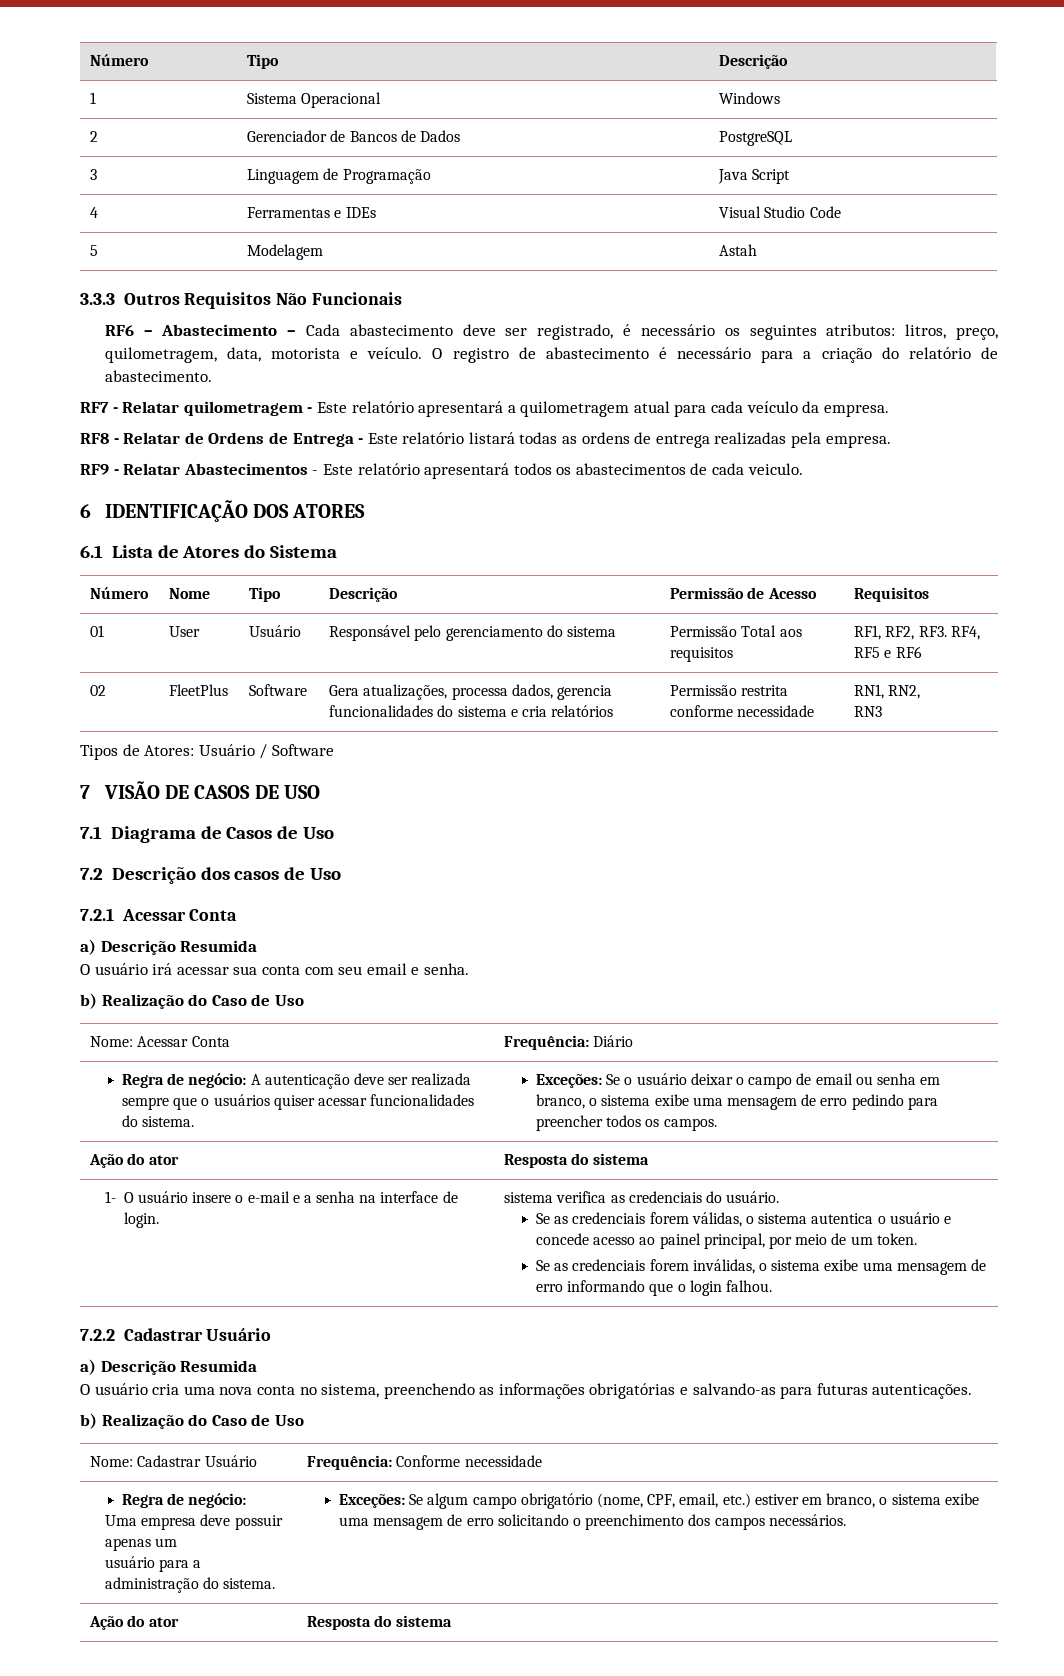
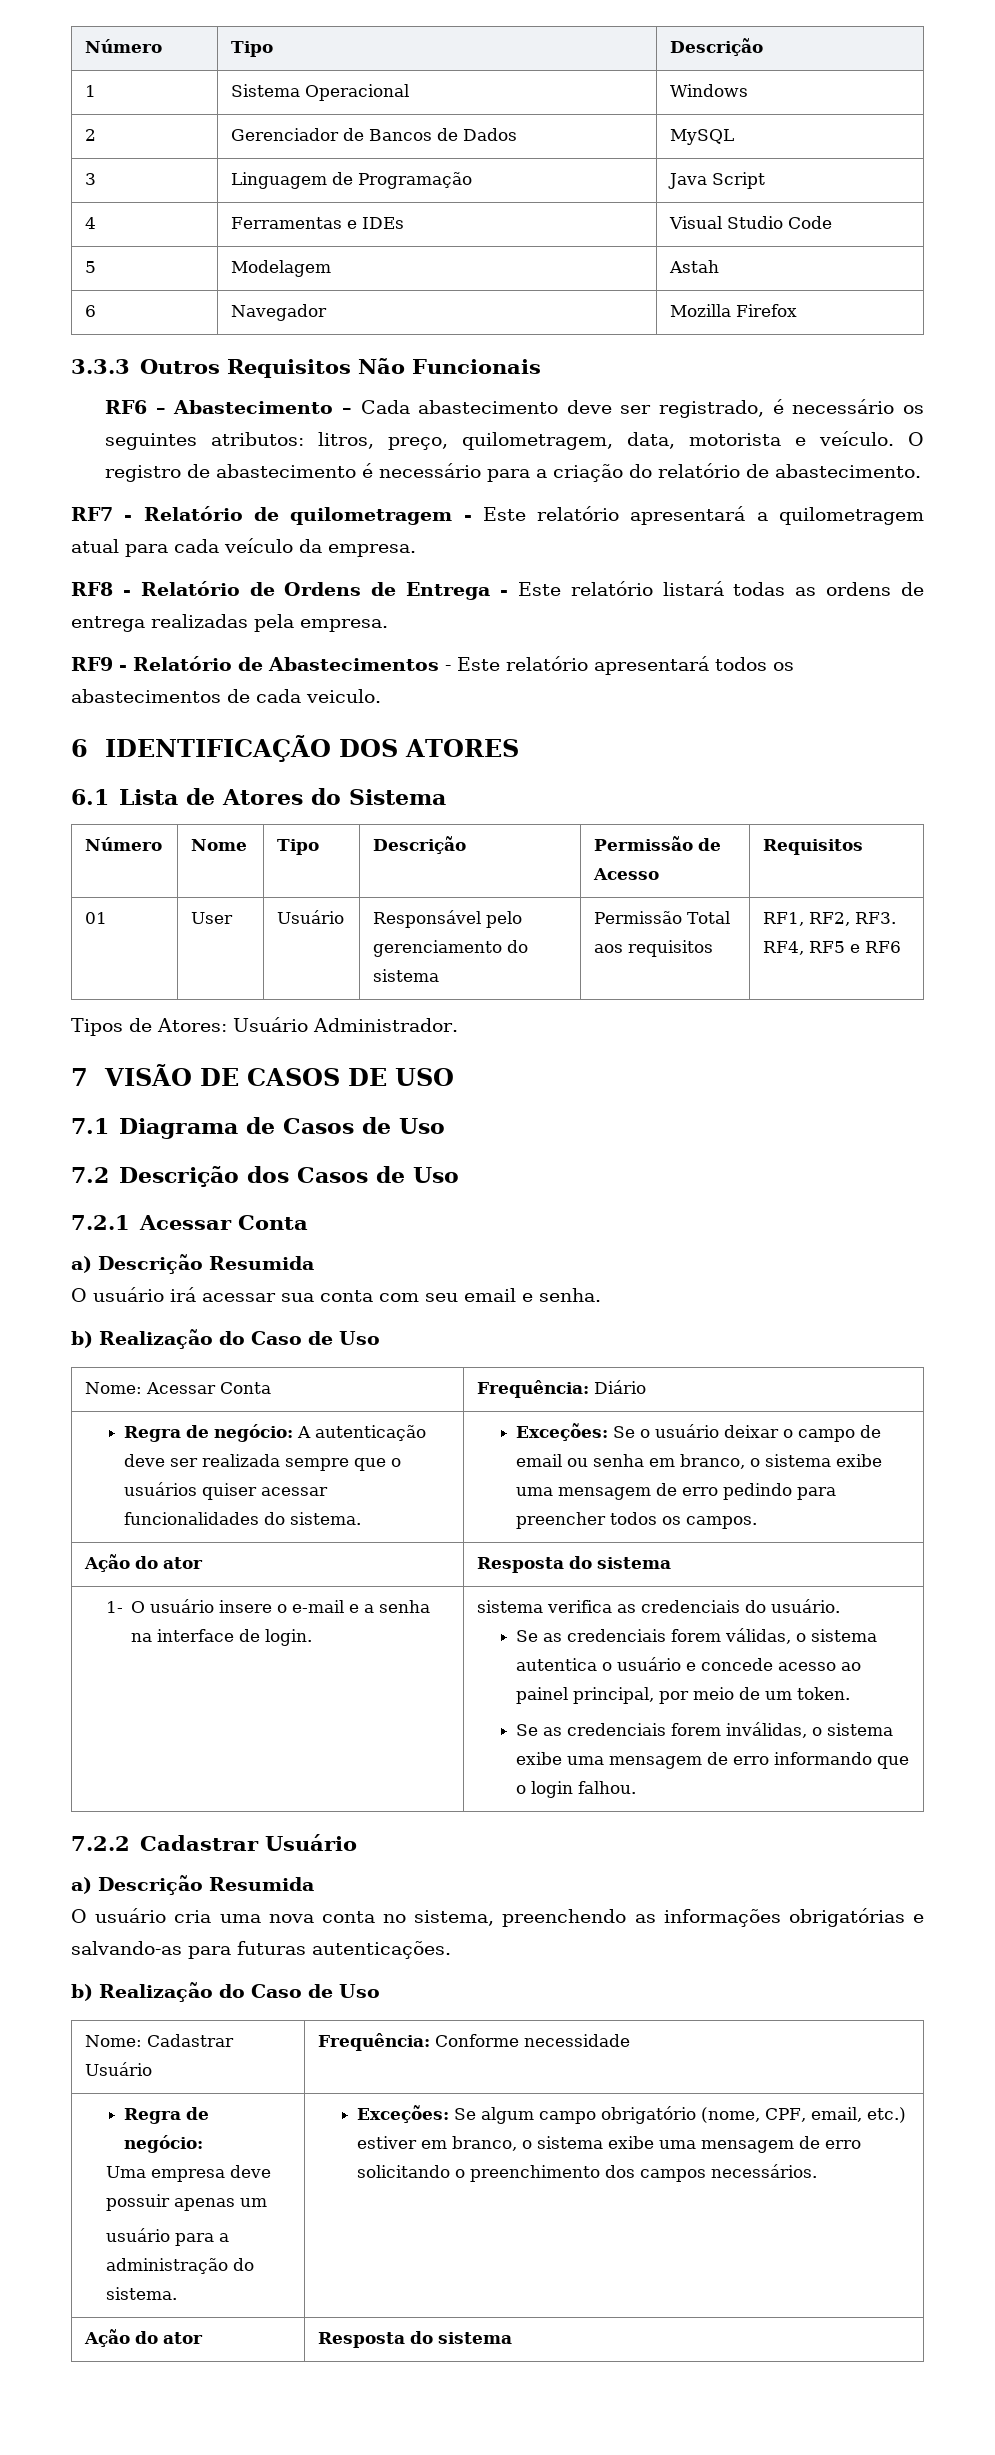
- 2 | Gerenciador de Bancos de Dados | PostgreSQL
+ 2 | Gerenciador de Bancos de Dados | MySQL
+ 6 | Navegador | Mozilla Firefox
- RF7 - Relatar quilometragem - Este relatório apresentará a quilometragem atual para cada veículo da empresa.
+ RF7 - Relatório de quilometragem - Este relatório apresentará a quilometragem atual para cada veículo da empresa.
- RF8 - Relatar de Ordens de Entrega - Este relatório listará todas as ordens de entrega realizadas pela empresa.
+ RF8 - Relatório de Ordens de Entrega - Este relatório listará todas as ordens de entrega realizadas pela empresa.
- RF9 - Relatar Abastecimentos - Este relatório apresentará todos os abastecimentos de cada veiculo.
+ RF9 - Relatório de Abastecimentos - Este relatório apresentará todos os abastecimentos de cada veiculo.
- 02 | FleetPlus | Software | Gera atualizações, processa dados, gerencia funcionalidades do sistema e cria relatórios | Permissão restrita conforme necessidade | RN1, RN2,
- RN3
- Tipos de Atores: Usuário / Software
+ Tipos de Atores: Usuário Administrador.
- 7.2 Descrição dos casos de Uso
+ 7.2 Descrição dos Casos de Uso

